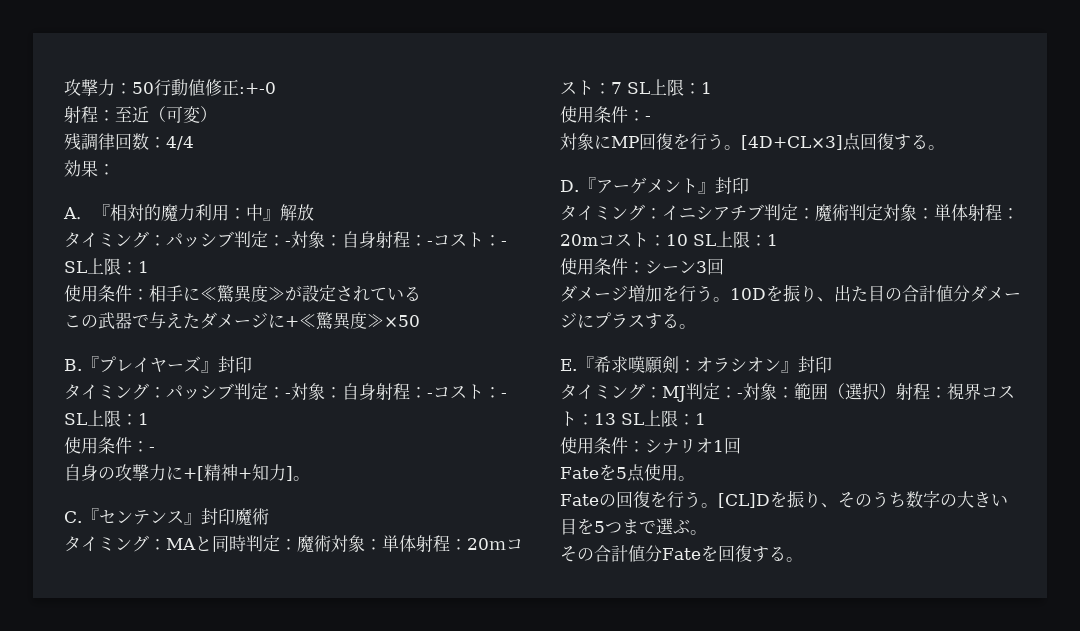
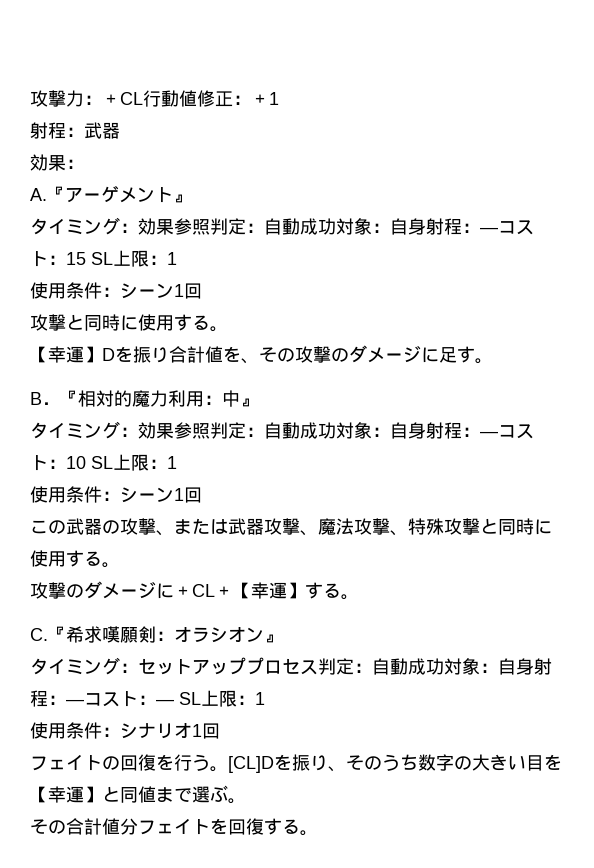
- 攻撃力：50行動値修正:+-0
- 射程：至近（可変）
- 残調律回数：4/4
+ 攻撃力：＋CL行動値修正：＋1
+ 射程：武器
  効果：
- A．『相対的魔力利用：中』解放
- タイミング：パッシブ判定：-対象：自身射程：-コスト：- SL上限：1
- 使用条件：相手に≪驚異度≫が設定されている
- この武器で与えたダメージに+≪驚異度≫×50
- B.『プレイヤーズ』封印
- タイミング：パッシブ判定：-対象：自身射程：-コスト：- SL上限：1
- 使用条件：-
- 自身の攻撃力に+[精神+知力]。
- C.『センテンス』封印魔術
- タイミング：MAと同時判定：魔術対象：単体射程：20ｍコスト：7 SL上限：1
- 使用条件：-
- 対象にMP回復を行う。[4D+CL×3]点回復する。
- D.『アーゲメント』封印
- タイミング：イニシアチブ判定：魔術判定対象：単体射程：20mコスト：10 SL上限：1
- 使用条件：シーン3回
- ダメージ増加を行う。10Dを振り、出た目の合計値分ダメージにプラスする。
- E.『希求嘆願剣：オラシオン』封印
- タイミング：MJ判定：-対象：範囲（選択）射程：視界コスト：13 SL上限：1
+ A.『アーゲメント』
+ タイミング：効果参照判定：自動成功対象：自身射程：―コスト：15 SL上限：1
+ 使用条件：シーン1回
+ 攻撃と同時に使用する。
+ 【幸運】Dを振り合計値を、その攻撃のダメージに足す。
+ B．『相対的魔力利用：中』
+ タイミング：効果参照判定：自動成功対象：自身射程：―コスト：10 SL上限：1
+ 使用条件：シーン1回
+ この武器の攻撃、または武器攻撃、魔法攻撃、特殊攻撃と同時に使用する。
+ 攻撃のダメージに＋CL＋【幸運】する。
+ C.『希求嘆願剣：オラシオン』
+ タイミング：セットアッププロセス判定：自動成功対象：自身射程：―コスト：― SL上限：1
- Fateを5点使用。
- Fateの回復を行う。
+ フェイトの回復を行う。
- [CL]Dを振り、そのうち数字の大きい目を5つまで選ぶ。
+ [CL]Dを振り、そのうち数字の大きい目を【幸運】と同値まで選ぶ。
- その合計値分Fateを回復する。
+ その合計値分フェイトを回復する。

